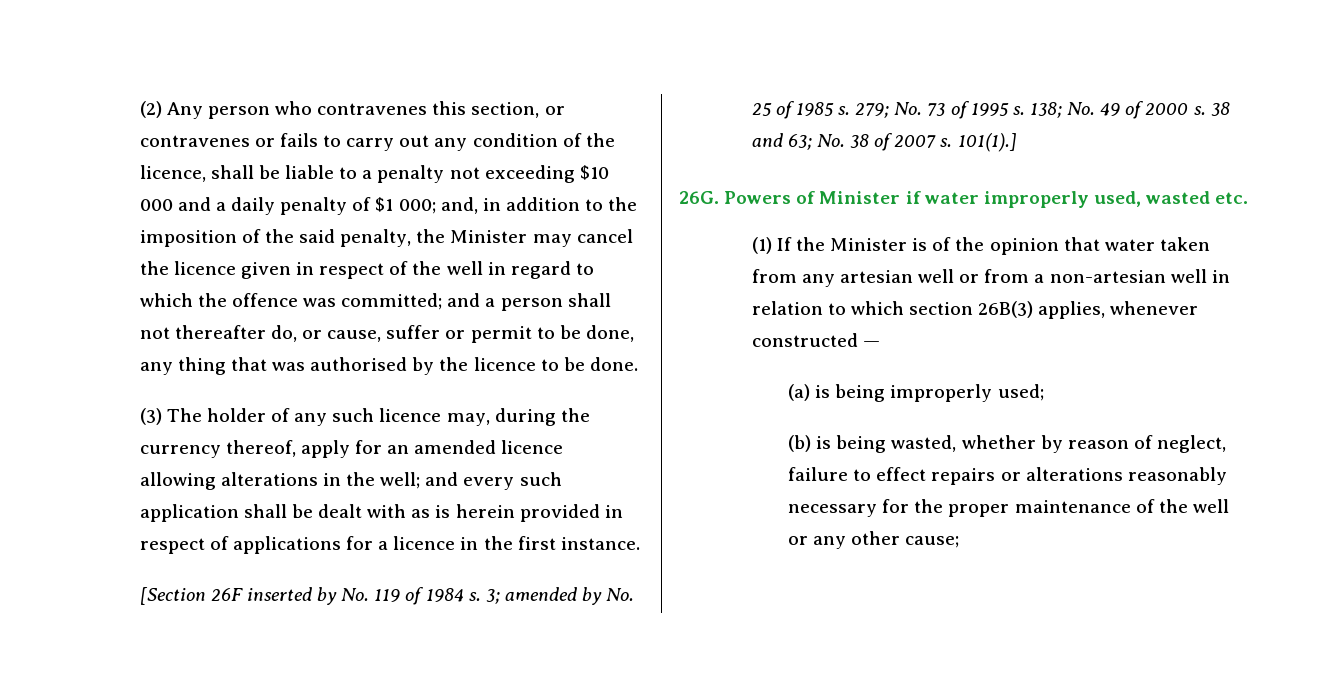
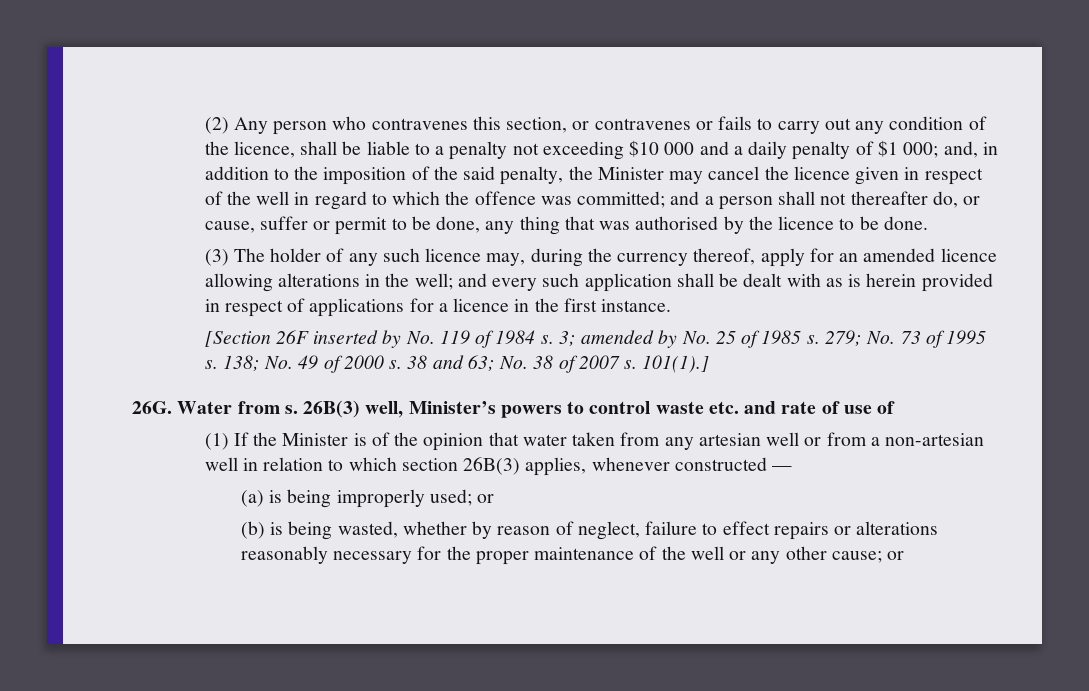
- Powers of Minister if water improperly used, wasted etc.
+ Water from s. 26B(3) well, Minister’s powers to control waste etc. and rate of use of
- (a) is being improperly used;
+ (a) is being improperly used; or
- (b) is being wasted, whether by reason of neglect, failure to effect repairs or alterations reasonably necessary for the proper maintenance of the well or any other cause;
+ (b) is being wasted, whether by reason of neglect, failure to effect repairs or alterations reasonably necessary for the proper maintenance of the well or any other cause; or

